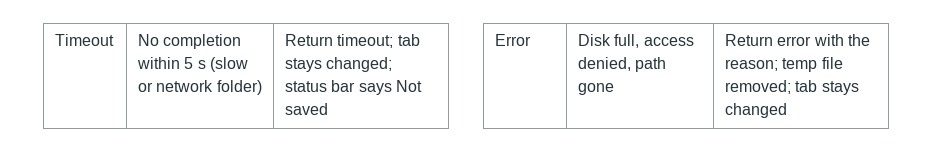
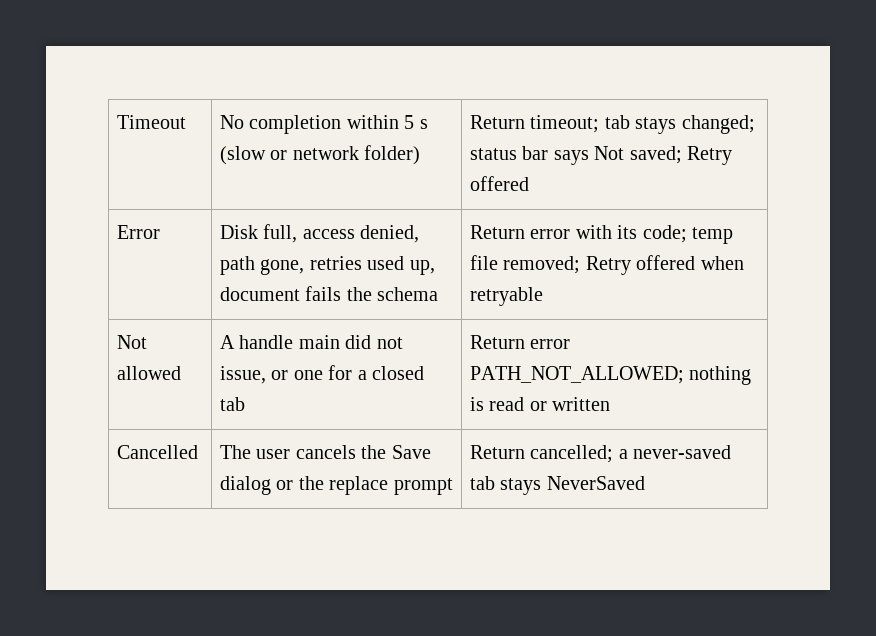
- Timeout | No completion within 5 s (slow or network folder) | Return timeout; tab stays changed; status bar says Not saved
+ Timeout | No completion within 5 s (slow or network folder) | Return timeout; tab stays changed; status bar says Not saved; Retry offered
- Error | Disk full, access denied, path gone | Return error with the reason; temp file removed; tab stays changed
+ Error | Disk full, access denied, path gone, retries used up, document fails the schema | Return error with its code; temp file removed; Retry offered when retryable
+ Not allowed | A handle main did not issue, or one for a closed tab | Return error PATH_NOT_ALLOWED; nothing is read or written
+ Cancelled | The user cancels the Save dialog or the replace prompt | Return cancelled; a never-saved tab stays NeverSaved

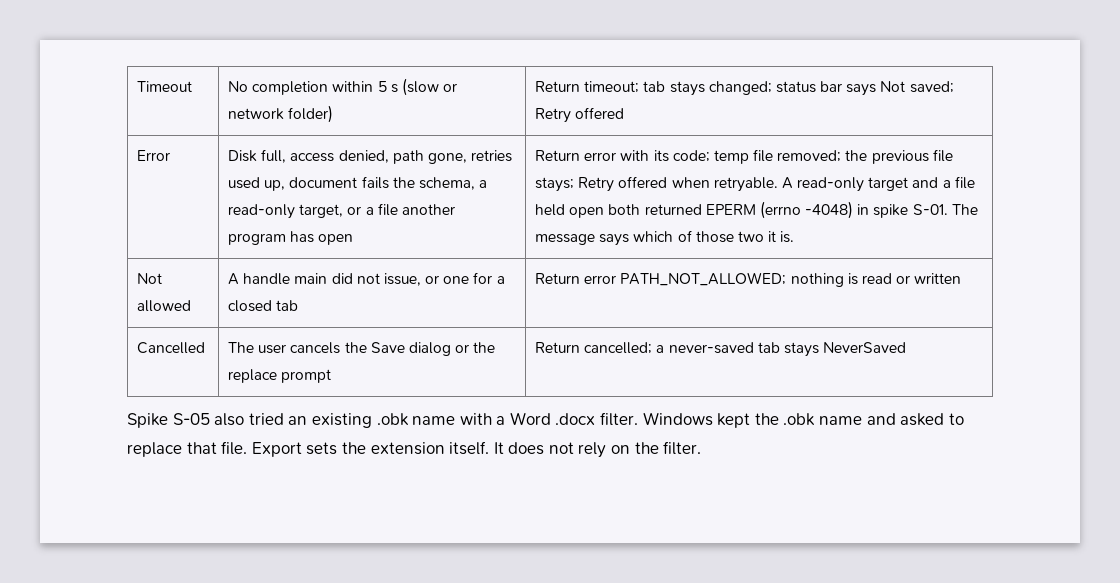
- Disk full, access denied, path gone, retries used up, document fails the schema
+ Disk full, access denied, path gone, retries used up, document fails the schema, a read-only target, or a file another program has open
- Return error with its code; temp file removed; Retry offered when retryable
+ Return error with its code; temp file removed; the previous file stays; Retry offered when retryable. A read-only target and a file held open both returned EPERM (errno -4048) in spike S-01. The message says which of those two it is.
+ Spike S-05 also tried an existing .obk name with a Word .docx filter. Windows kept the .obk name and asked to replace that file. Export sets the extension itself. It does not rely on the filter.

